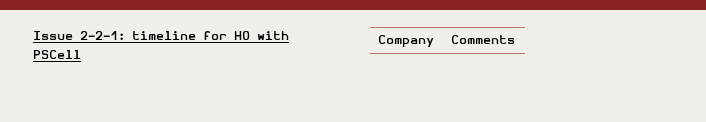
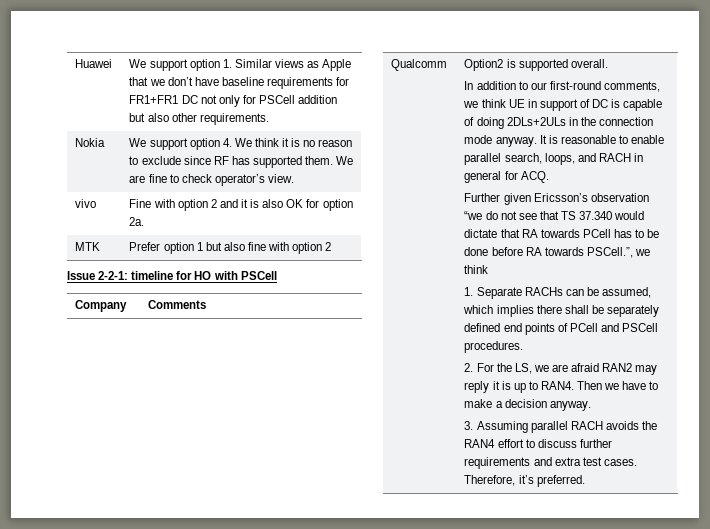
+ Huawei | We support option 1. Similar views as Apple that we don’t have baseline requirements for FR1+FR1 DC not only for PSCell addition but also other requirements.
+ Nokia | We support option 4. We think it is no reason to exclude since RF has supported them. We are fine to check operator’s view.
+ vivo | Fine with option 2 and it is also OK for option 2a.
+ MTK | Prefer option 1 but also fine with option 2
+ Qualcomm | Option2 is supported overall.
+ In addition to our first-round comments, we think UE in support of DC is capable of doing 2DLs+2ULs in the connection mode anyway. It is reasonable to enable parallel search, loops, and RACH in general for ACQ.
+ Further given Ericsson’s observation “we do not see that TS 37.340 would dictate that RA towards PCell has to be done before RA towards PSCell.”, we think
+ 1. Separate RACHs can be assumed, which implies there shall be separately defined end points of PCell and PSCell procedures.
+ 2. For the LS, we are afraid RAN2 may reply it is up to RAN4. Then we have to make a decision anyway.
+ 3. Assuming parallel RACH avoids the RAN4 effort to discuss further requirements and extra test cases. Therefore, it’s preferred.

